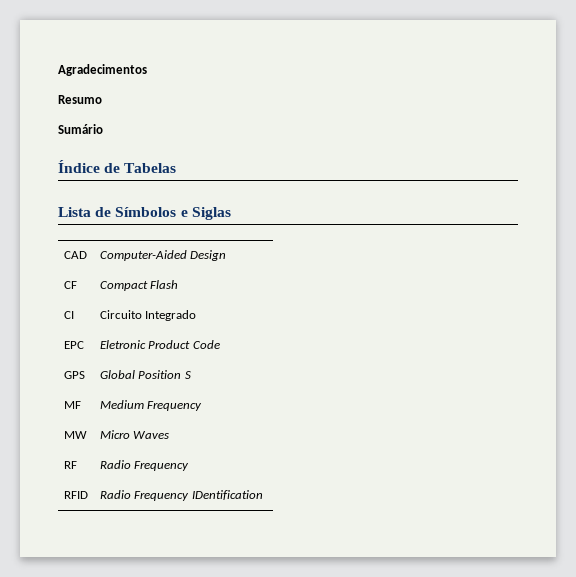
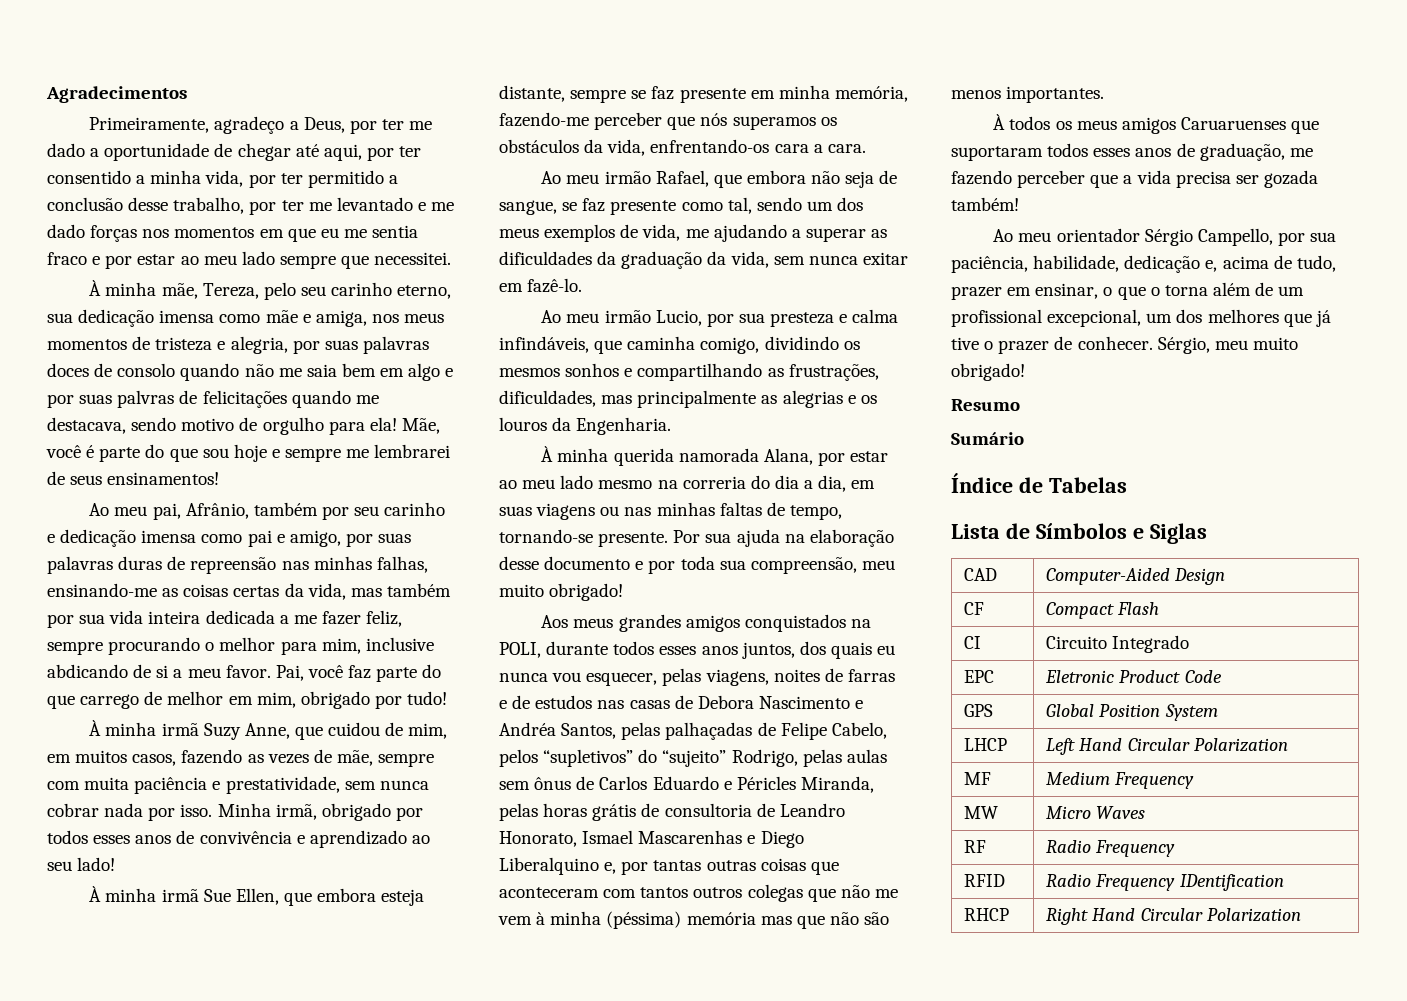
+ Primeiramente, agradeço a Deus, por ter me dado a oportunidade de chegar até aqui, por ter consentido a minha vida, por ter permitido a conclusão desse trabalho, por ter me levantado e me dado forças nos momentos em que eu me sentia fraco e por estar ao meu lado sempre que necessitei.
+ À minha mãe, Tereza, pelo seu carinho eterno, sua dedicação imensa como mãe e amiga, nos meus momentos de tristeza e alegria, por suas palavras doces de consolo quando não me saia bem em algo e por suas palvras de felicitações quando me destacava, sendo motivo de orgulho para ela! Mãe, você é parte do que sou hoje e sempre me lembrarei de seus ensinamentos!
+ Ao meu pai, Afrânio, também por seu carinho e dedicação imensa como pai e amigo, por suas palavras duras de repreensão nas minhas falhas, ensinando-me as coisas certas da vida, mas também por sua vida inteira dedicada a me fazer feliz, sempre procurando o melhor para mim, inclusive abdicando de si a meu favor. Pai, você faz parte do que carrego de melhor em mim, obrigado por tudo!
+ À minha irmã Suzy Anne, que cuidou de mim, em muitos casos, fazendo as vezes de mãe, sempre com muita paciência e prestatividade, sem nunca cobrar nada por isso. Minha irmã, obrigado por todos esses anos de convivência e aprendizado ao seu lado!
+ À minha irmã Sue Ellen, que embora esteja distante, sempre se faz presente em minha memória, fazendo-me perceber que nós superamos os obstáculos da vida, enfrentando-os cara a cara.
+ Ao meu irmão Rafael, que embora não seja de sangue, se faz presente como tal, sendo um dos meus exemplos de vida, me ajudando a superar as dificuldades da graduação da vida, sem nunca exitar em fazê-lo.
+ Ao meu irmão Lucio, por sua presteza e calma infindáveis, que caminha comigo, dividindo os mesmos sonhos e compartilhando as frustrações, dificuldades, mas principalmente as alegrias e os louros da Engenharia.
+ À minha querida namorada Alana, por estar ao meu lado mesmo na correria do dia a dia, em suas viagens ou nas minhas faltas de tempo, tornando-se presente. Por sua ajuda na elaboração desse documento e por toda sua compreensão, meu muito obrigado!
+ Aos meus grandes amigos conquistados na POLI, durante todos esses anos juntos, dos quais eu nunca vou esquecer, pelas viagens, noites de farras e de estudos nas casas de Debora Nascimento e Andréa Santos, pelas palhaçadas de Felipe Cabelo, pelos “supletivos” do “sujeito” Rodrigo, pelas aulas sem ônus de Carlos Eduardo e Péricles Miranda, pelas horas grátis de consultoria de Leandro Honorato, Ismael Mascarenhas e Diego Liberalquino e, por tantas outras coisas que aconteceram com tantos outros colegas que não me vem à minha (péssima) memória mas que não são menos importantes.
+ À todos os meus amigos Caruaruenses que suportaram todos esses anos de graduação, me fazendo perceber que a vida precisa ser gozada também!
+ Ao meu orientador Sérgio Campello, por sua paciência, habilidade, dedicação e, acima de tudo, prazer em ensinar, o que o torna além de um profissional excepcional, um dos melhores que já tive o prazer de conhecer. Sérgio, meu muito obrigado!
- GPS | Global Position S
+ GPS | Global Position System
+ LHCP | Left Hand Circular Polarization
+ RHCP | Right Hand Circular Polarization

